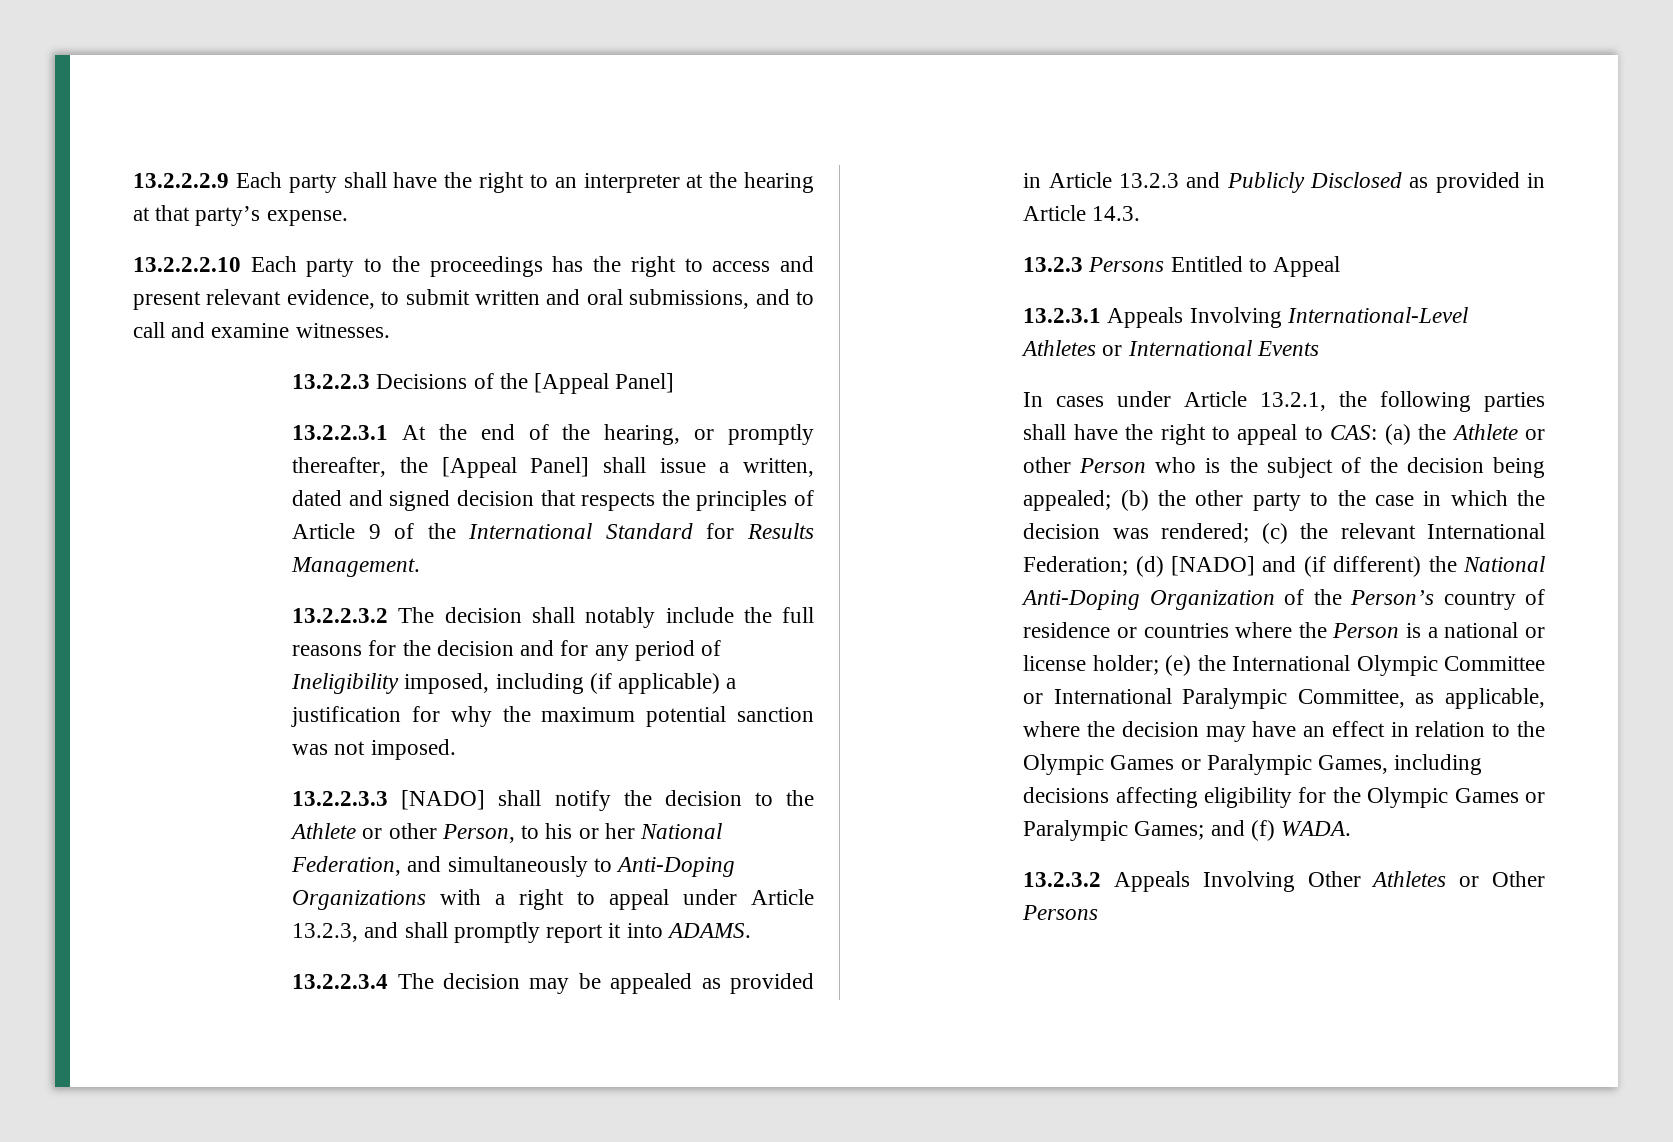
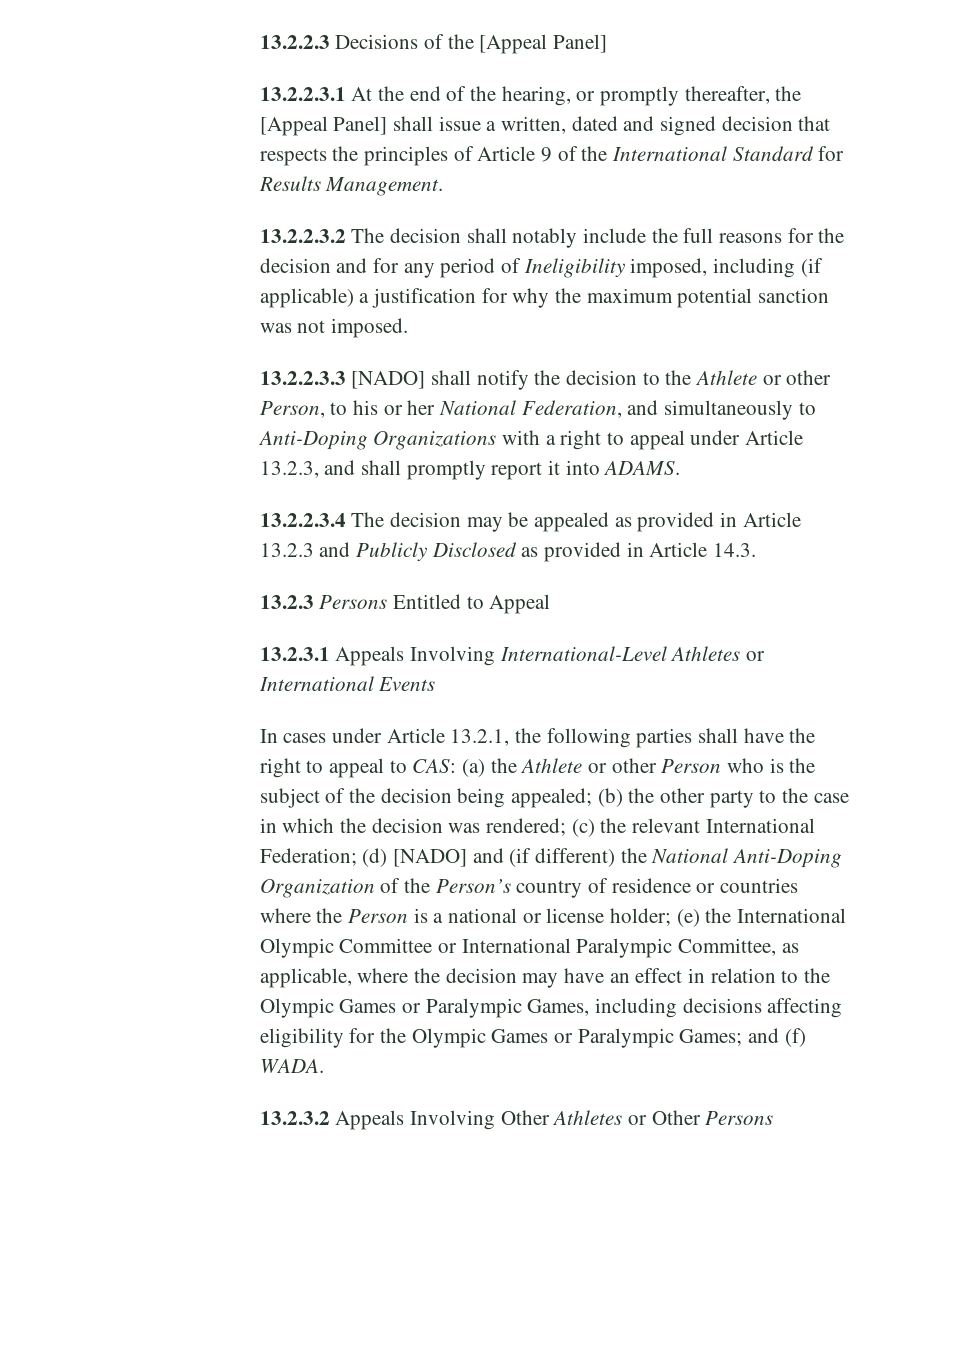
- 13.2.2.2.9 Each party shall have the right to an interpreter at the hearing at that party’s expense.
- 13.2.2.2.10 Each party to the proceedings has the right to access and present relevant evidence, to submit written and oral submissions, and to call and examine witnesses.

